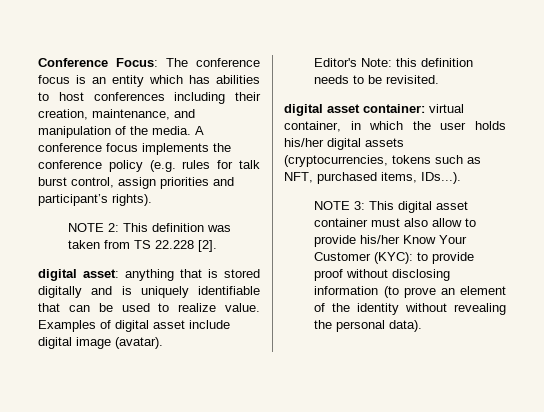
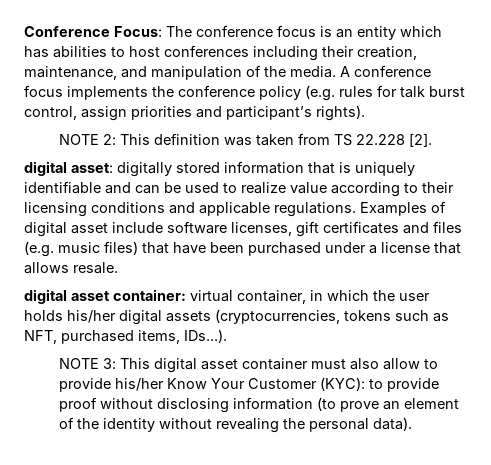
- digital asset: anything that is stored digitally and is uniquely identifiable that can be used to realize value.
+ digital asset: digitally stored information that is uniquely identifiable and can be used to realize value according to their licensing conditions and applicable regulations.
- Examples of digital asset include digital image (avatar).
- Editor's Note: this definition needs to be revisited.
+ Examples of digital asset include software licenses, gift certificates and files (e.g. music files) that have been purchased under a license that allows resale.

